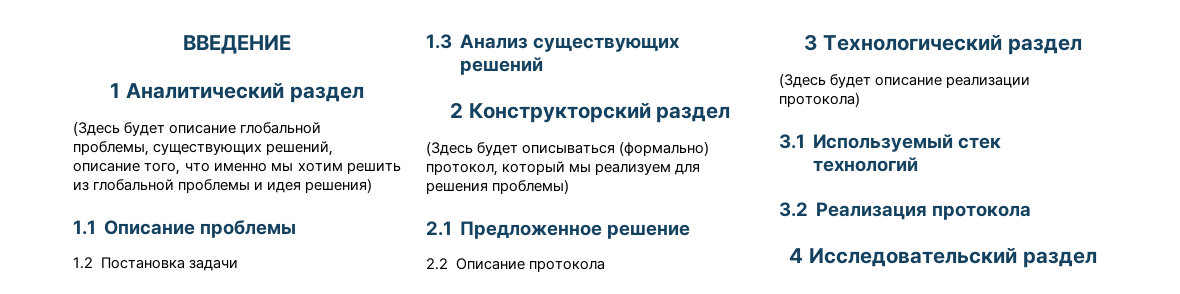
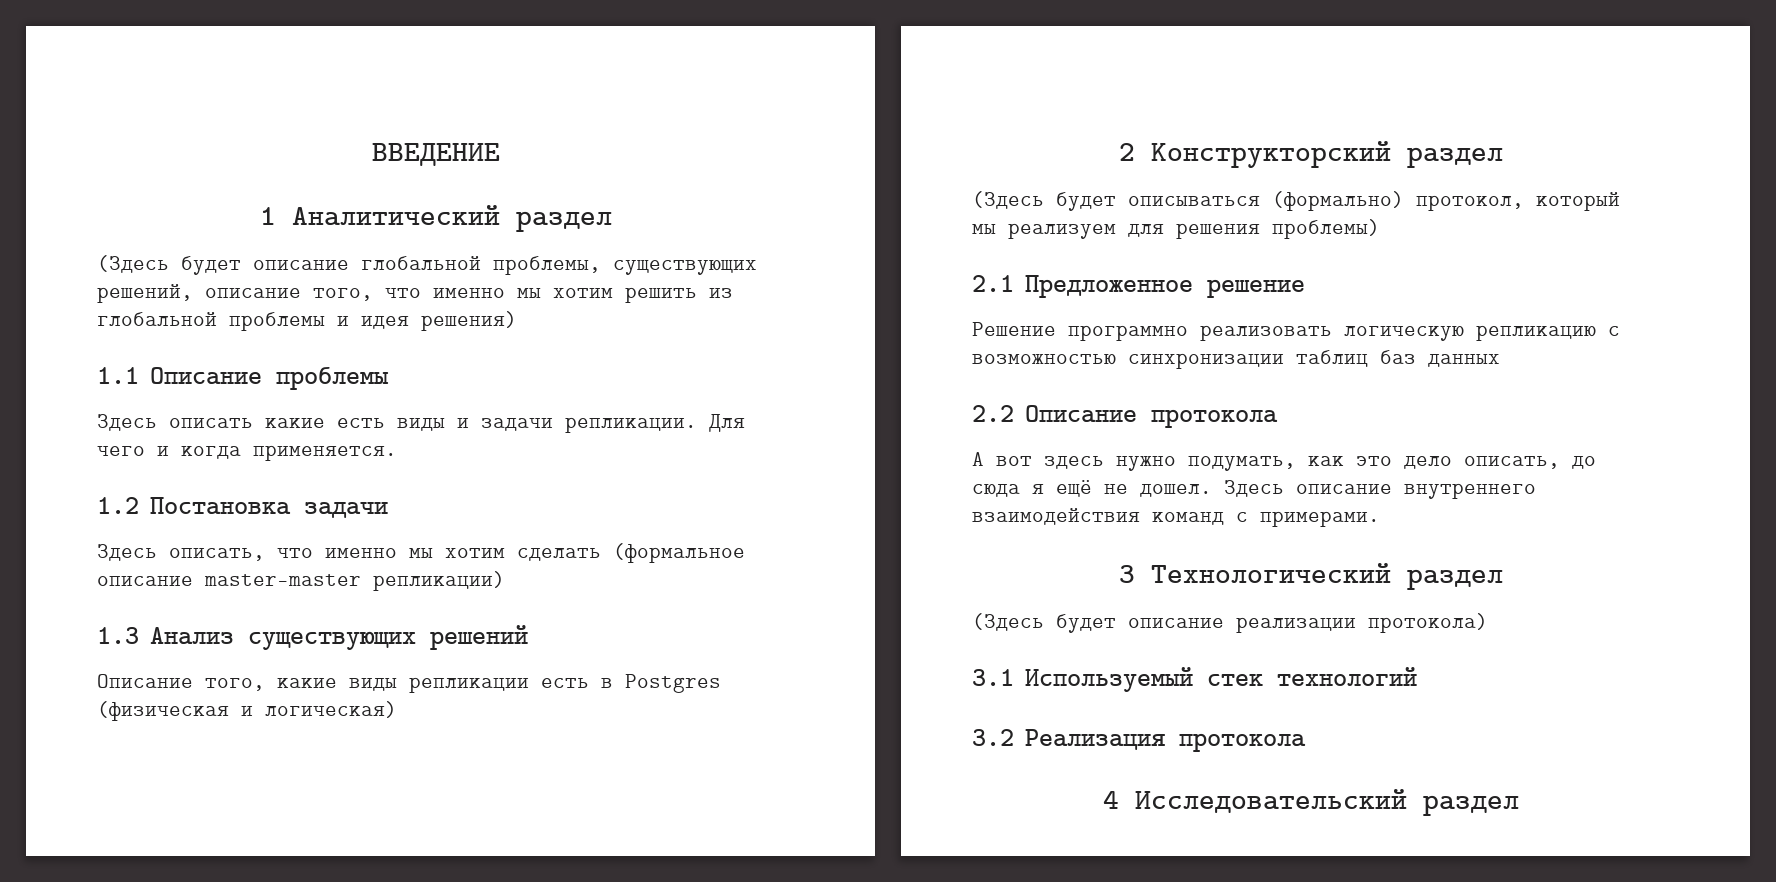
+ Здесь описать какие есть виды и задачи репликации. Для чего и когда применяется.
  1.2 Постановка задачи
+ Здесь описать, что именно мы хотим сделать (формальное описание master-master репликации)
  1.3 Анализ существующих решений
+ Описание того, какие виды репликации есть в Postgres (физическая и логическая)
+ Решение программно реализовать логическую репликацию с возможностью синхронизации таблиц баз данных
  2.2 Описание протокола
+ А вот здесь нужно подумать, как это дело описать, до сюда я ещё не дошел. Здесь описание внутреннего взаимодействия команд с примерами.

